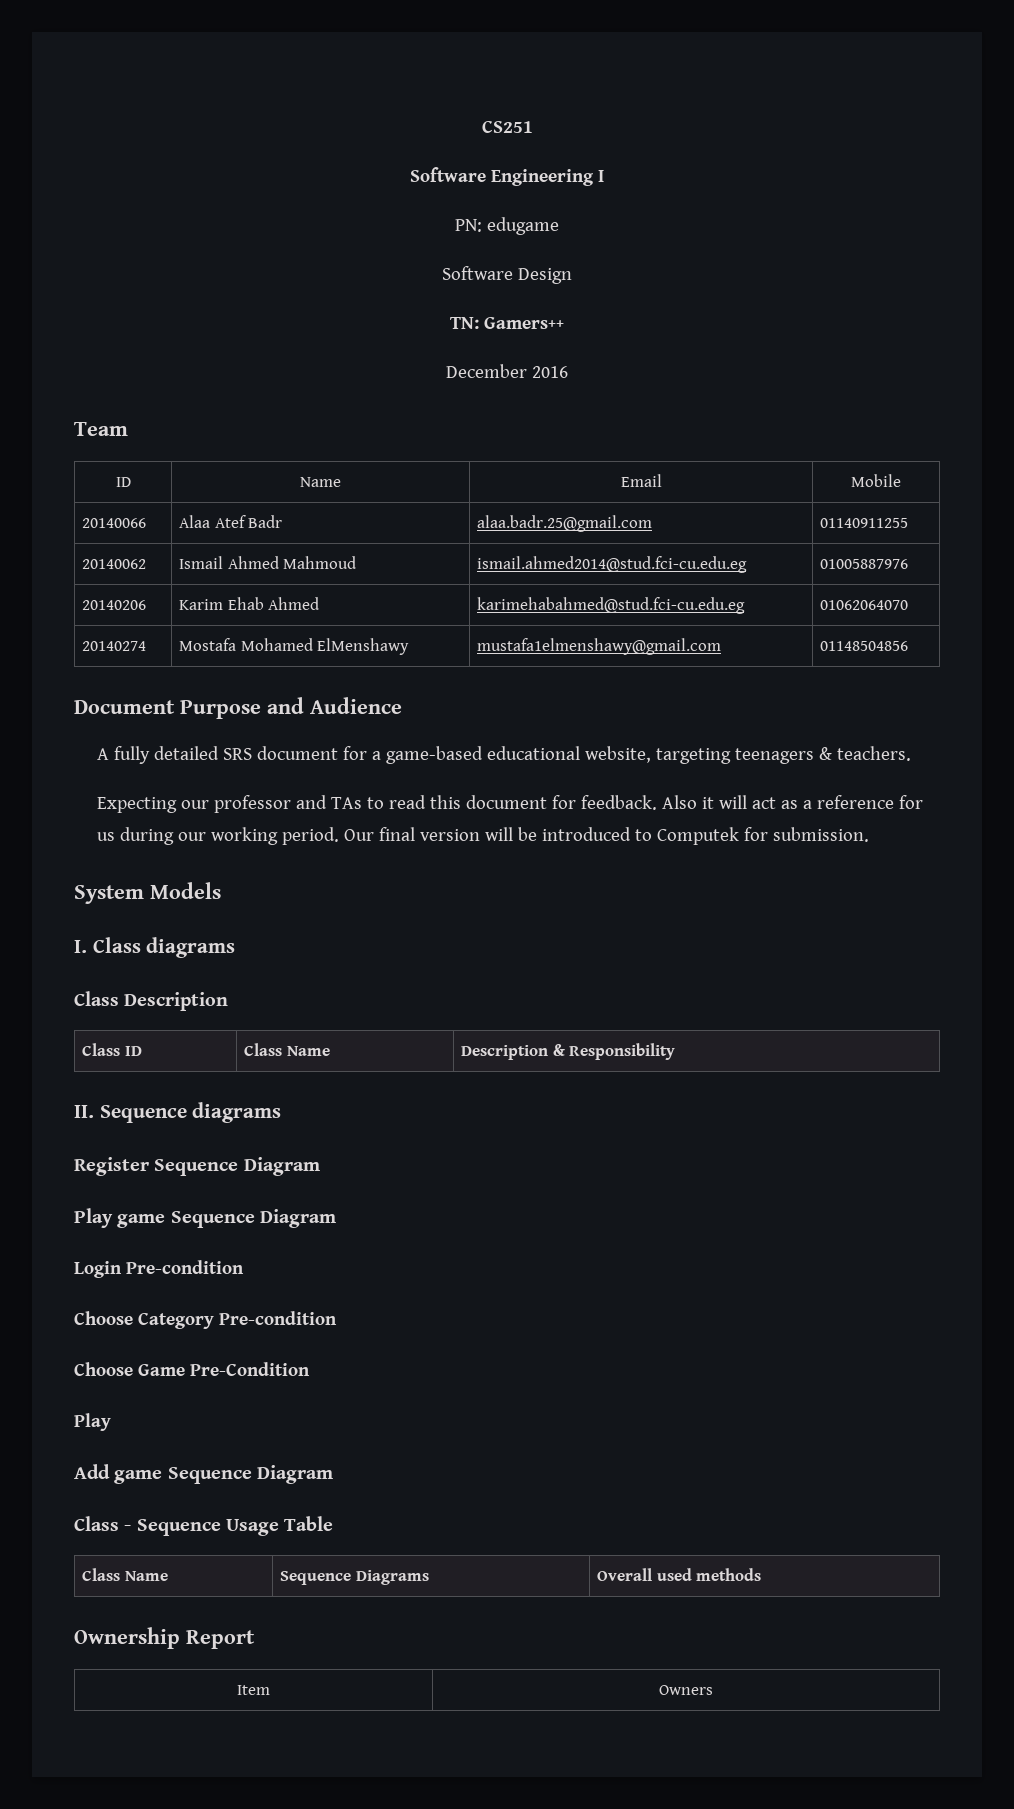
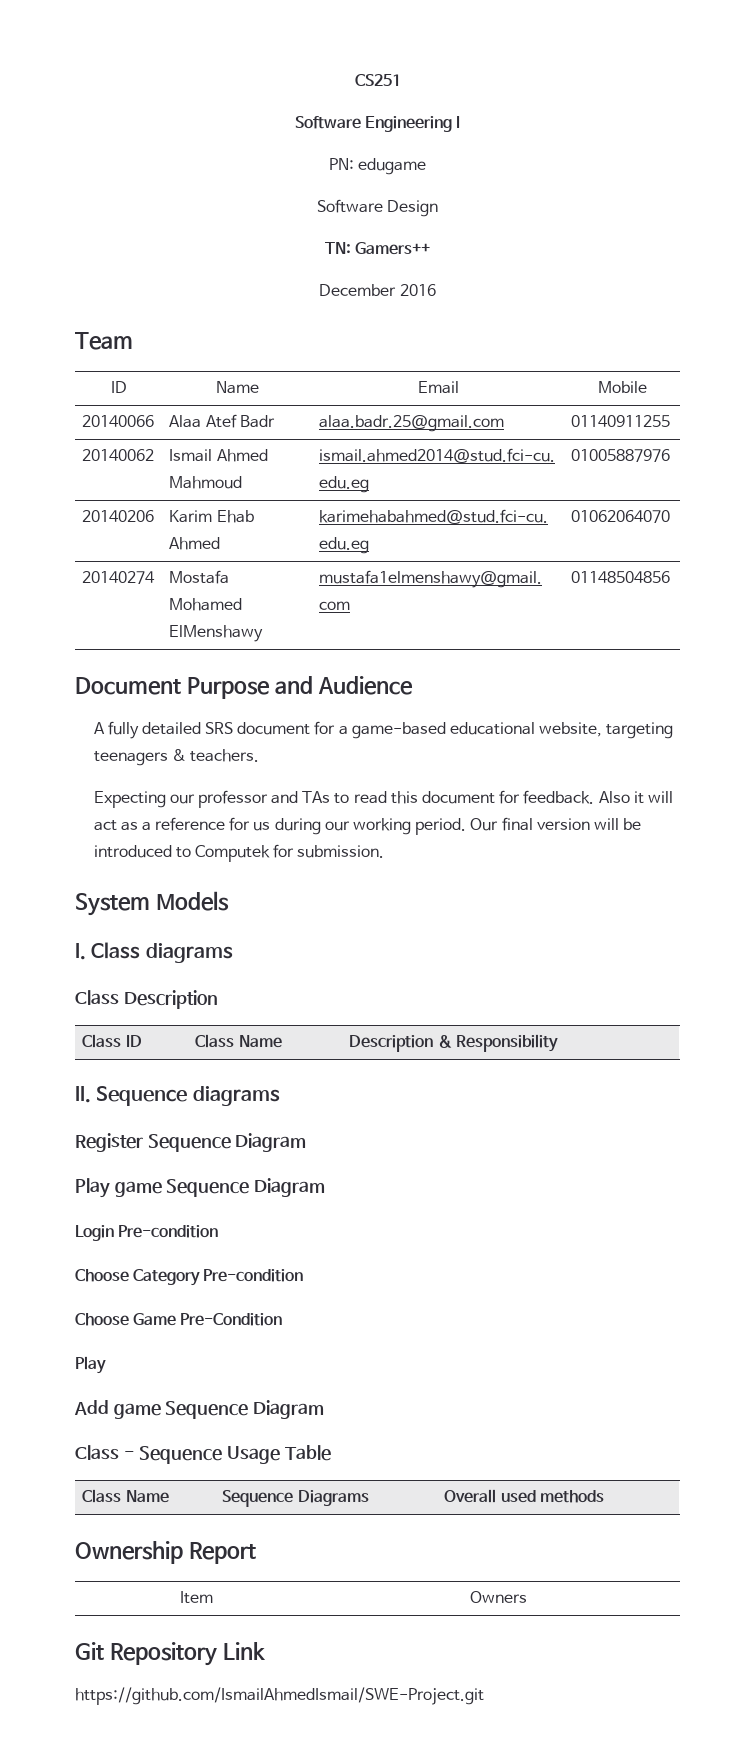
+ Git Repository Link
+ https://github.com/IsmailAhmedIsmail/SWE-Project.git

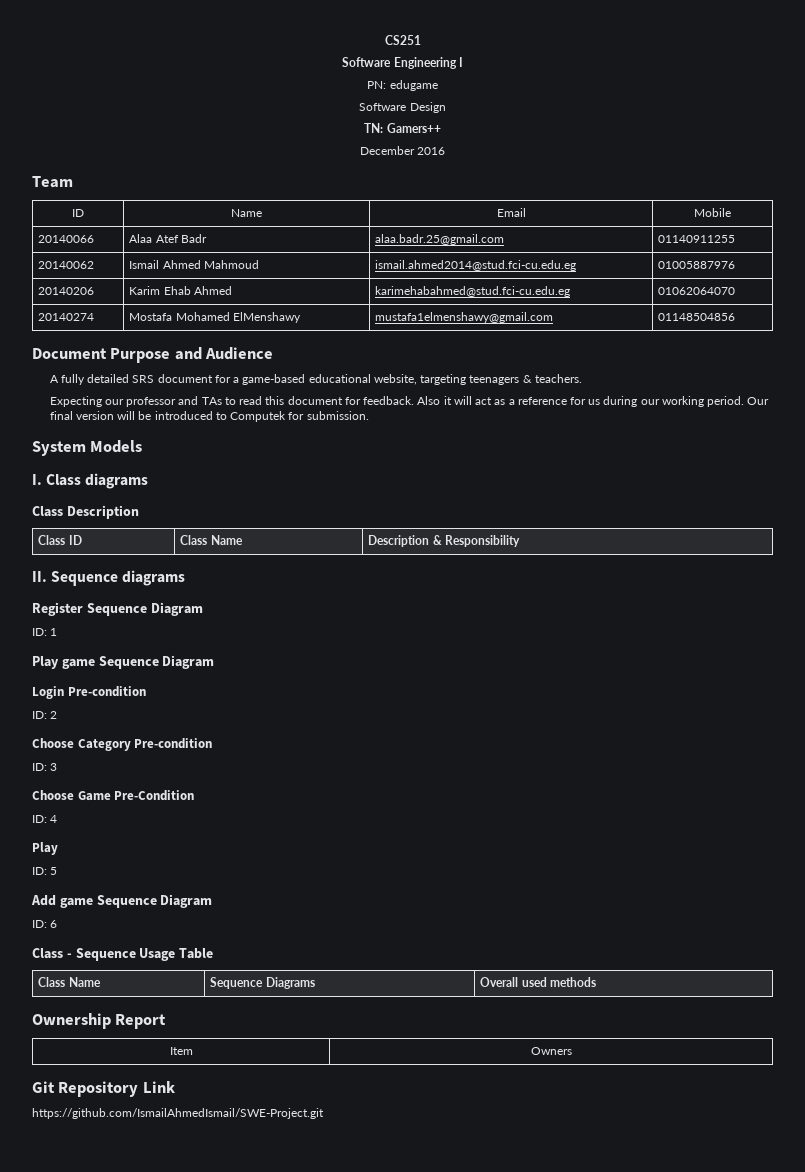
+ ID: 1
+ ID: 2
+ ID: 3
  Choose Game Pre-Condition
+ ID: 4
  Play
+ ID: 5
+ ID: 6

